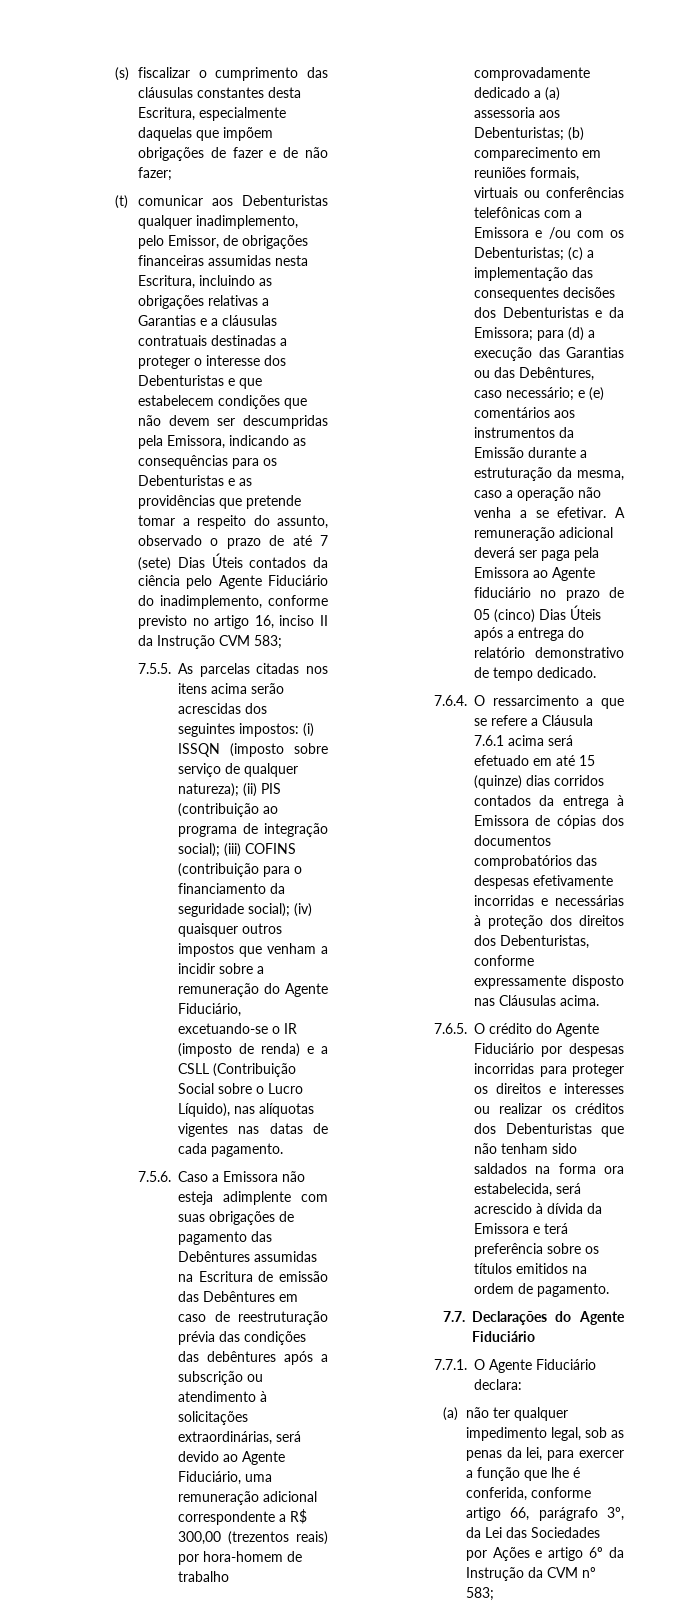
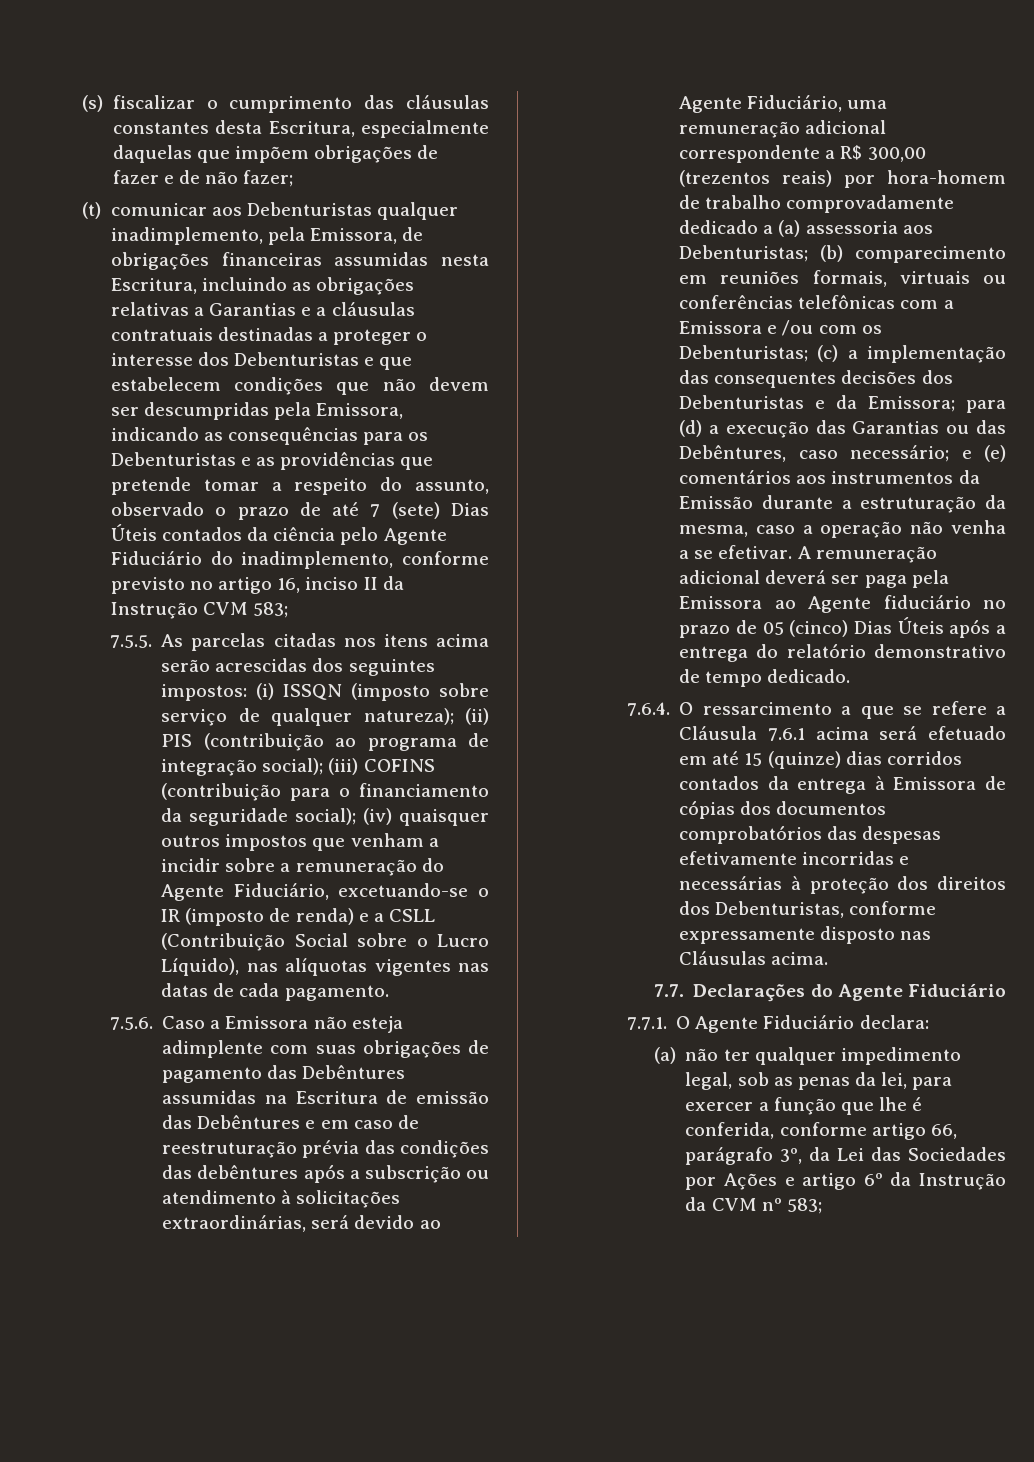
- (t) comunicar aos Debenturistas qualquer inadimplemento, pelo Emissor, de obrigações financeiras assumidas nesta Escritura, incluindo as obrigações relativas a Garantias e a cláusulas contratuais destinadas a proteger o interesse dos Debenturistas e que estabelecem condições que não devem ser descumpridas pela Emissora, indicando as consequências para os Debenturistas e as providências que pretende tomar a respeito do assunto, observado o prazo de até 7 (sete) Dias Úteis contados da ciência pelo Agente Fiduciário do inadimplemento, conforme previsto no artigo 16, inciso II da Instrução CVM 583;
+ (t) comunicar aos Debenturistas qualquer inadimplemento, pela Emissora, de obrigações financeiras assumidas nesta Escritura, incluindo as obrigações relativas a Garantias e a cláusulas contratuais destinadas a proteger o interesse dos Debenturistas e que estabelecem condições que não devem ser descumpridas pela Emissora, indicando as consequências para os Debenturistas e as providências que pretende tomar a respeito do assunto, observado o prazo de até 7 (sete) Dias Úteis contados da ciência pelo Agente Fiduciário do inadimplemento, conforme previsto no artigo 16, inciso II da Instrução CVM 583;
- 7.5.6. Caso a Emissora não esteja adimplente com suas obrigações de pagamento das Debêntures assumidas na Escritura de emissão das Debêntures em caso de reestruturação prévia das condições das debêntures após a subscrição ou atendimento à solicitações extraordinárias, será devido ao Agente Fiduciário, uma remuneração adicional correspondente a R$ 300,00 (trezentos reais) por hora-homem de trabalho comprovadamente dedicado a (a) assessoria aos Debenturistas;
+ 7.5.6. Caso a Emissora não esteja adimplente com suas obrigações de pagamento das Debêntures assumidas na Escritura de emissão das Debêntures e em caso de reestruturação prévia das condições das debêntures após a subscrição ou atendimento à solicitações extraordinárias, será devido ao Agente Fiduciário, uma remuneração adicional correspondente a R$ 300,00 (trezentos reais) por hora-homem de trabalho comprovadamente dedicado a (a) assessoria aos Debenturistas;
- 7.6.5. O crédito do Agente Fiduciário por despesas incorridas para proteger os direitos e interesses ou realizar os créditos dos Debenturistas que não tenham sido saldados na forma ora estabelecida, será acrescido à dívida da Emissora e terá preferência sobre os títulos emitidos na ordem de pagamento.

